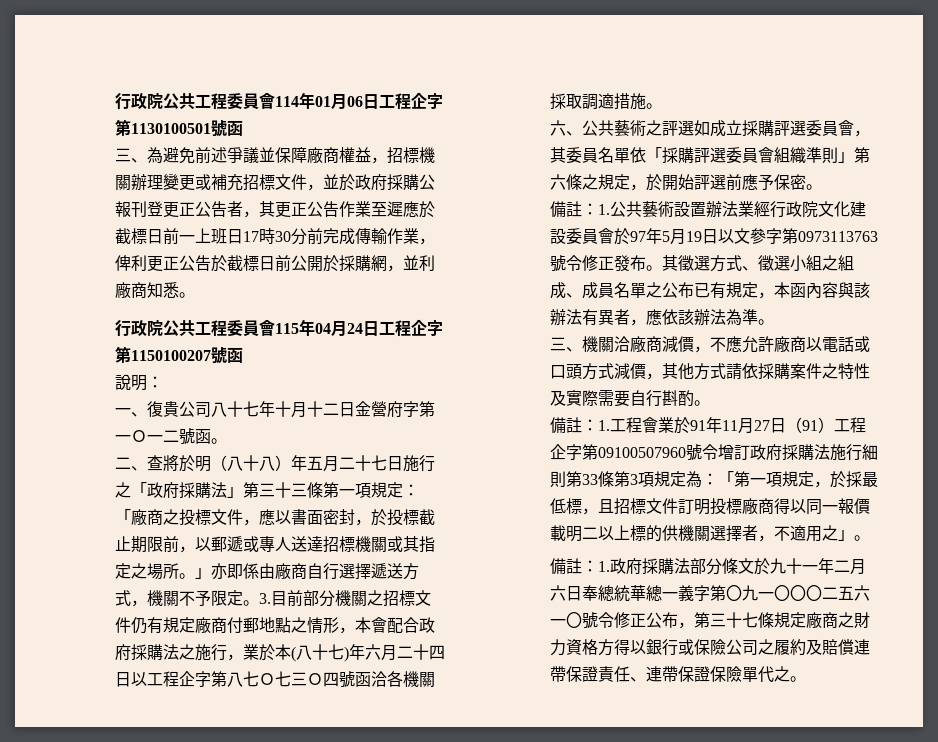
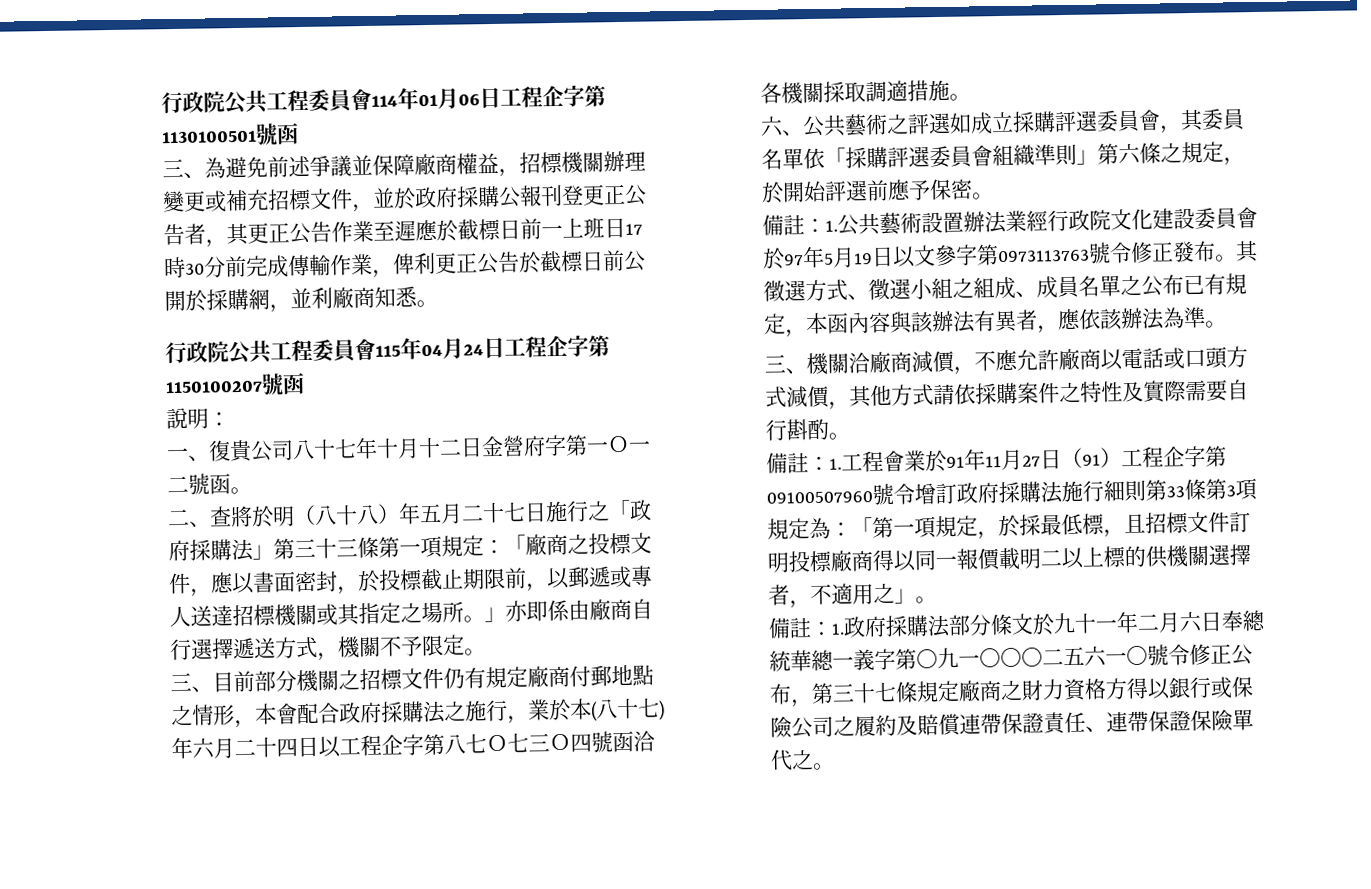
- 「廠商之投標文件，應以書面密封，於投標截止期限前，以郵遞或專人送達招標機關或其指定之場所。」亦即係由廠商自行選擇遞送方式，機關不予限定。3.目前部分機關之招標文件仍有規定廠商付郵地點之情形，本會配合政府採購法之施行，業於本(八十七)年六月二十四日以工程企字第八七Ｏ七三Ｏ四號函洽各機關採取調適措施。
+ 「廠商之投標文件，應以書面密封，於投標截止期限前，以郵遞或專人送達招標機關或其指定之場所。」亦即係由廠商自行選擇遞送方式，機關不予限定。
+ 三、目前部分機關之招標文件仍有規定廠商付郵地點之情形，本會配合政府採購法之施行，業於本(八十七)年六月二十四日以工程企字第八七Ｏ七三Ｏ四號函洽各機關採取調適措施。

